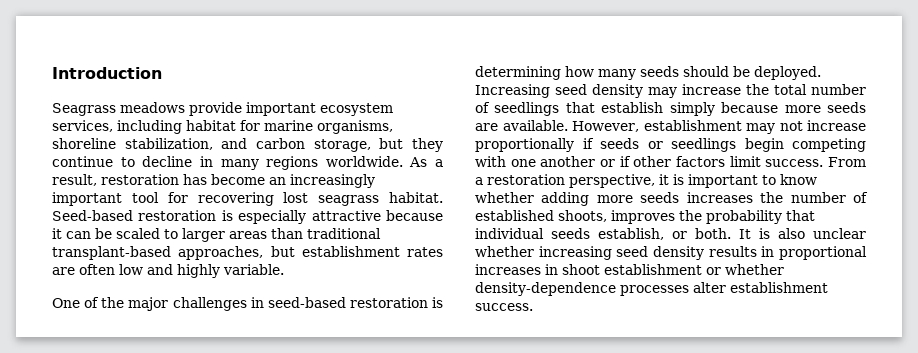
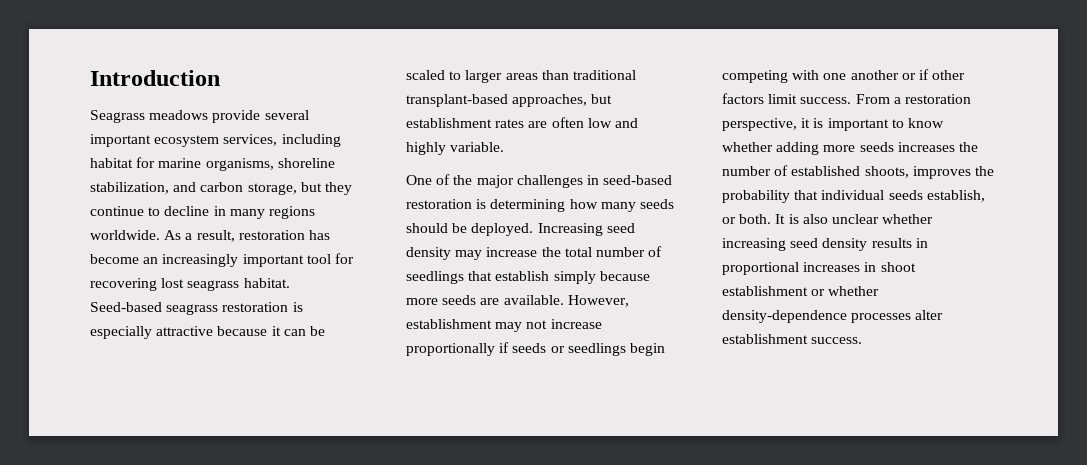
- Seagrass meadows provide important ecosystem services, including habitat for marine organisms, shoreline stabilization, and carbon storage, but they continue to decline in many regions worldwide.
+ Seagrass meadows provide several important ecosystem services, including habitat for marine organisms, shoreline stabilization, and carbon storage, but they continue to decline in many regions worldwide.
- Seed-based restoration is especially attractive because it can be scaled to larger areas than traditional transplant-based approaches, but establishment rates are often low and highly variable.
+ Seed-based seagrass restoration is especially attractive because it can be scaled to larger areas than traditional transplant-based approaches, but establishment rates are often low and highly variable.

